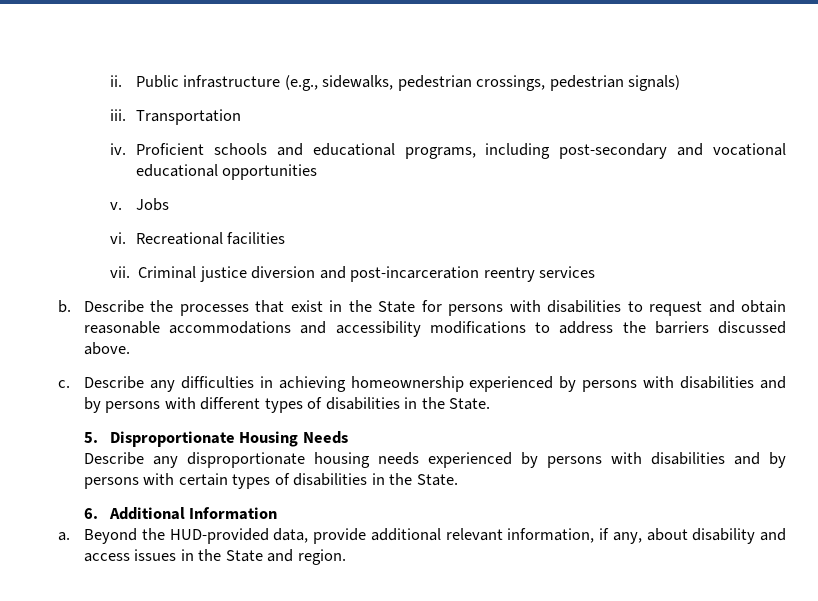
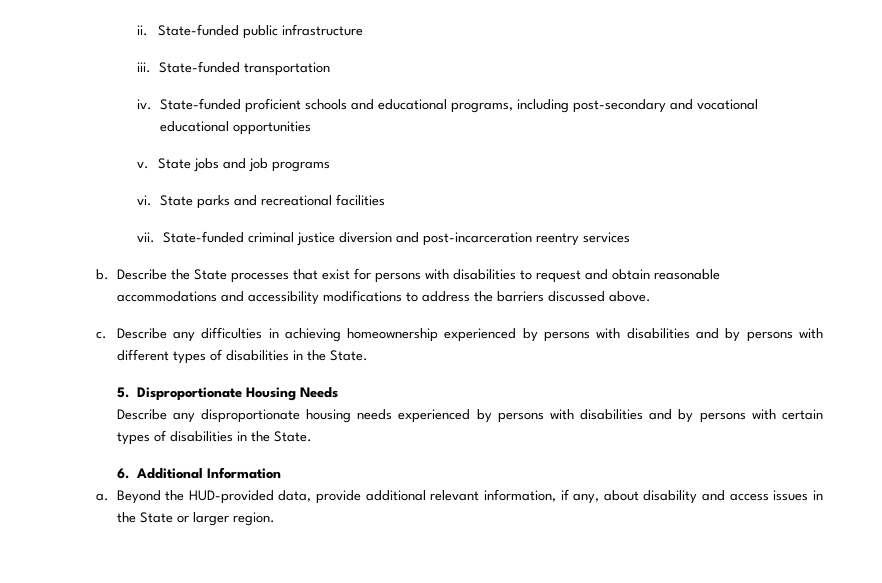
- Public infrastructure (e.g., sidewalks, pedestrian crossings, pedestrian signals)
+ State-funded public infrastructure
- Transportation
+ State-funded transportation
- Proficient schools and educational programs, including post-secondary and vocational educational opportunities
+ State-funded proficient schools and educational programs, including post-secondary and vocational educational opportunities
- Jobs
- vi. Recreational facilities
+ State jobs and job programs
+ vi. State parks and recreational facilities
- Criminal justice diversion and post-incarceration reentry services
+ State-funded criminal justice diversion and post-incarceration reentry services
- Describe the processes that exist in the State for persons with disabilities to request and obtain reasonable accommodations and accessibility modifications to address the barriers discussed above.
+ Describe the State processes that exist for persons with disabilities to request and obtain reasonable accommodations and accessibility modifications to address the barriers discussed above.
- Beyond the HUD-provided data, provide additional relevant information, if any, about disability and access issues in the State and region.
+ Beyond the HUD-provided data, provide additional relevant information, if any, about disability and access issues in the State or larger region.

